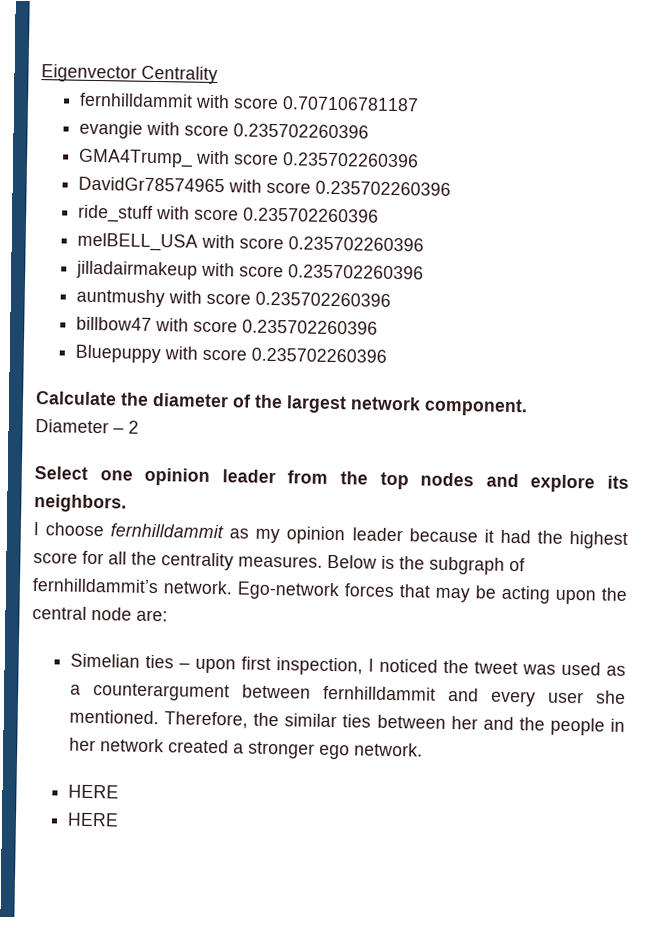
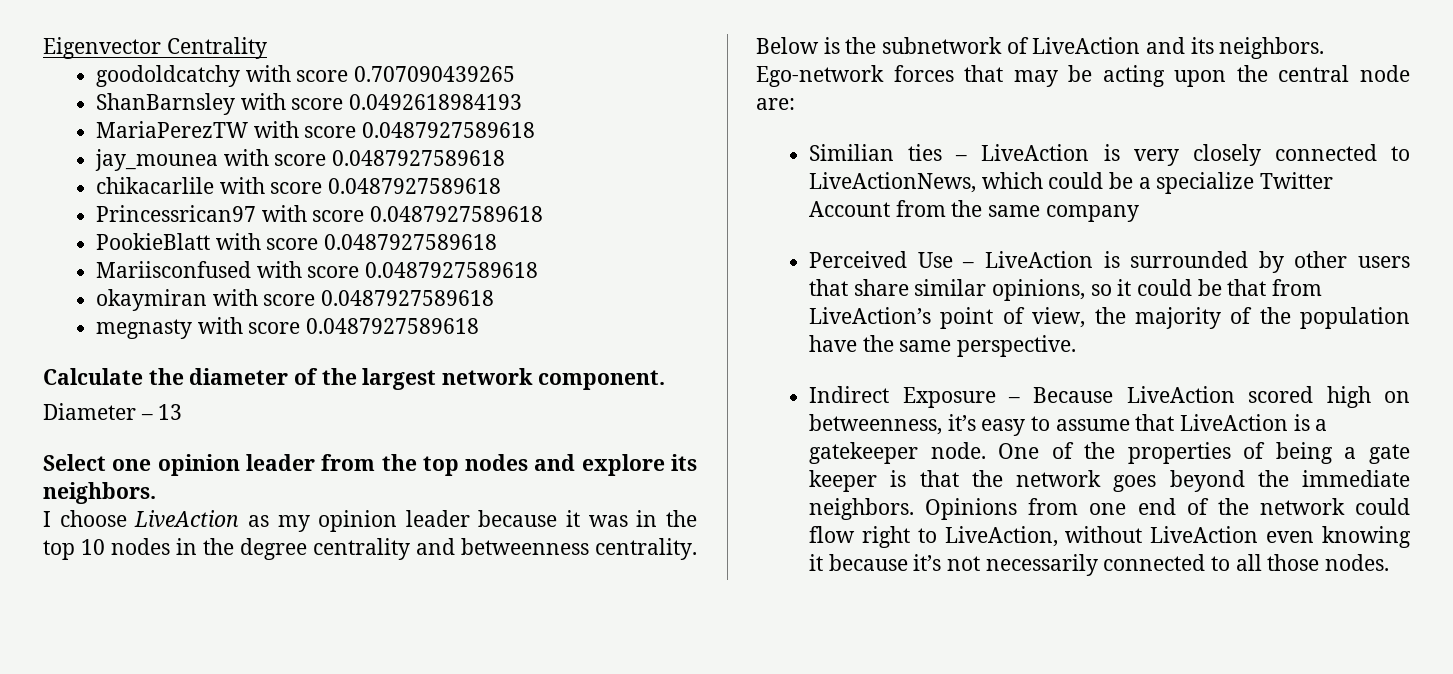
- fernhilldammit with score 0.707106781187
- evangie with score 0.235702260396
- GMA4Trump_ with score 0.235702260396
- DavidGr78574965 with score 0.235702260396
- ride_stuff with score 0.235702260396
- melBELL_USA with score 0.235702260396
- jilladairmakeup with score 0.235702260396
- auntmushy with score 0.235702260396
- billbow47 with score 0.235702260396
- Bluepuppy with score 0.235702260396
+ goodoldcatchy with score 0.707090439265
+ ShanBarnsley with score 0.0492618984193
+ MariaPerezTW with score 0.0487927589618
+ jay_mounea with score 0.0487927589618
+ chikacarlile with score 0.0487927589618
+ Princessrican97 with score 0.0487927589618
+ PookieBlatt with score 0.0487927589618
+ Mariisconfused with score 0.0487927589618
+ okaymiran with score 0.0487927589618
+ megnasty with score 0.0487927589618
- Diameter – 2
+ Diameter – 13
- I choose fernhilldammit as my opinion leader because it had the highest score for all the centrality measures. Below is the subgraph of fernhilldammit’s network.
+ I choose LiveAction as my opinion leader because it was in the top 10 nodes in the degree centrality and betweenness centrality. Below is the subnetwork of LiveAction and its neighbors.
- Simelian ties – upon first inspection, I noticed the tweet was used as a counterargument between fernhilldammit and every user she mentioned. Therefore, the similar ties between her and the people in her network created a stronger ego network.
- HERE
- HERE
+ Similian ties – LiveAction is very closely connected to LiveActionNews, which could be a specialize Twitter Account from the same company
+ Perceived Use – LiveAction is surrounded by other users that share similar opinions, so it could be that from LiveAction’s point of view, the majority of the population have the same perspective.
+ Indirect Exposure – Because LiveAction scored high on betweenness, it’s easy to assume that LiveAction is a gatekeeper node. One of the properties of being a gate keeper is that the network goes beyond the immediate neighbors. Opinions from one end of the network could flow right to LiveAction, without LiveAction even knowing it because it’s not necessarily connected to all those nodes.

